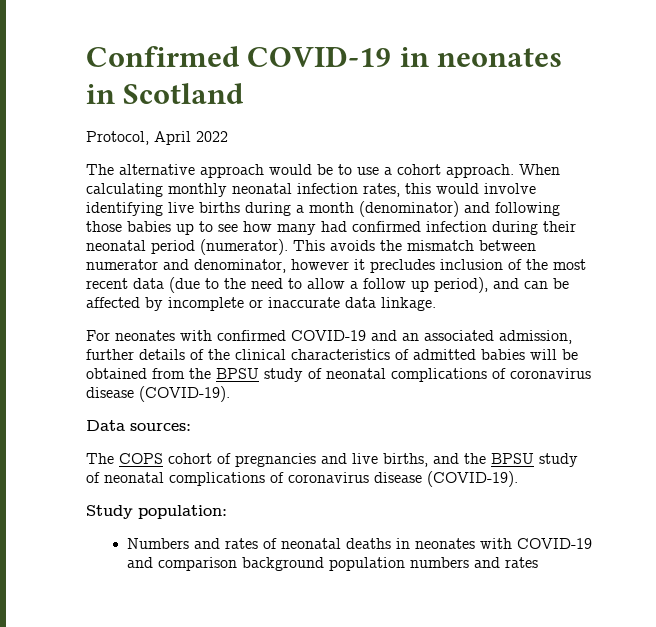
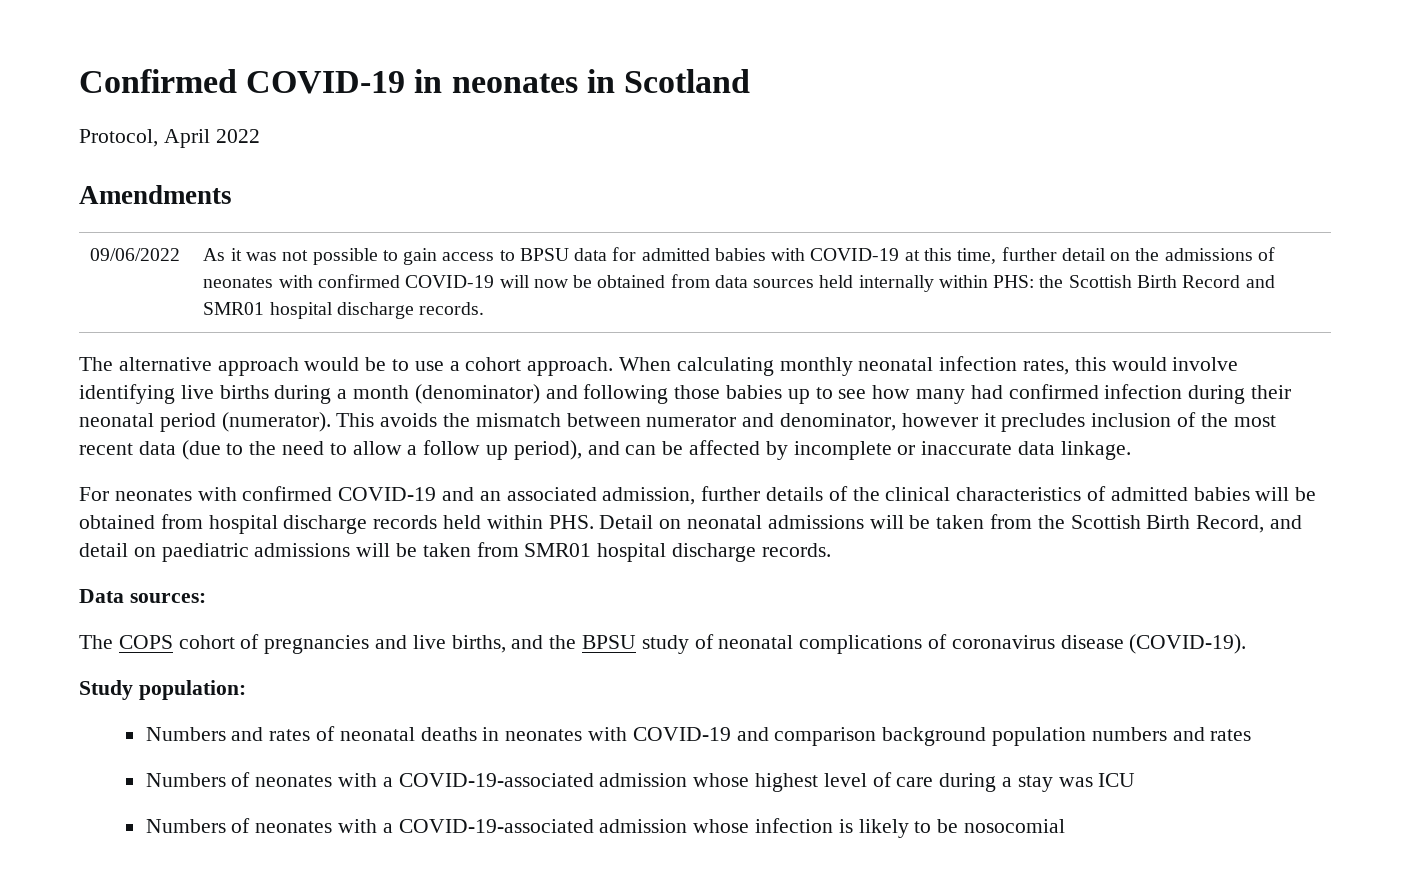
+ Amendments
+ 09/06/2022 | As it was not possible to gain access to BPSU data for admitted babies with COVID-19 at this time, further detail on the admissions of neonates with confirmed COVID-19 will now be obtained from data sources held internally within PHS: the Scottish Birth Record and SMR01 hospital discharge records.
- For neonates with confirmed COVID-19 and an associated admission, further details of the clinical characteristics of admitted babies will be obtained from the BPSU study of neonatal complications of coronavirus disease (COVID-19).
+ For neonates with confirmed COVID-19 and an associated admission, further details of the clinical characteristics of admitted babies will be obtained from hospital discharge records held within PHS. Detail on neonatal admissions will be taken from the Scottish Birth Record, and detail on paediatric admissions will be taken from SMR01 hospital discharge records.
+ Numbers of neonates with a COVID-19-associated admission whose highest level of care during a stay was ICU
+ Numbers of neonates with a COVID-19-associated admission whose infection is likely to be nosocomial

